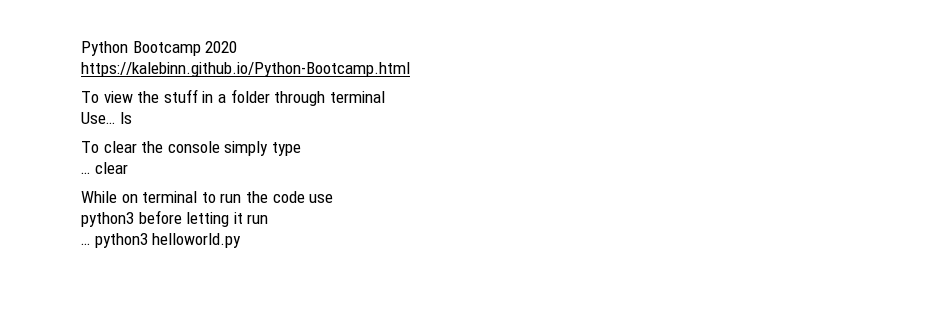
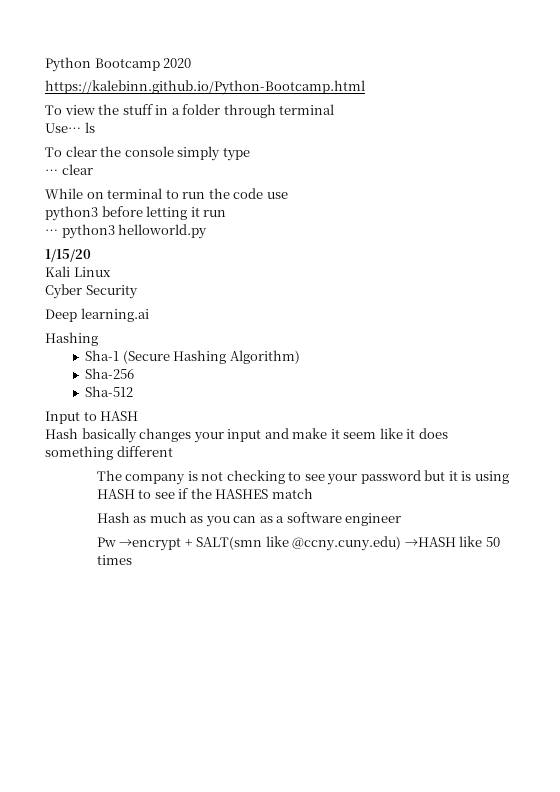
+ 1/15/20
+ Kali Linux
+ Cyber Security
+ Deep learning.ai
+ Hashing
+ Sha-1 (Secure Hashing Algorithm)
+ Sha-256
+ Sha-512
+ Input to HASH
+ Hash basically changes your input and make it seem like it does something different
+ The company is not checking to see your password but it is using HASH to see if the HASHES match
+ Hash as much as you can as a software engineer
+ Pw →encrypt + SALT(smn like @ccny.cuny.edu) →HASH like 50 times

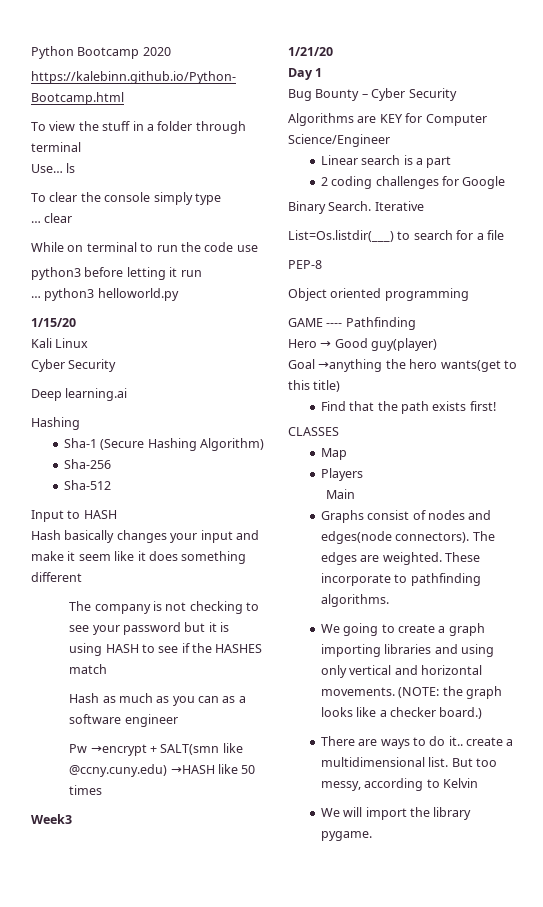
+ Week3
+ 1/21/20
+ Day 1
+ Bug Bounty – Cyber Security
+ Algorithms are KEY for Computer Science/Engineer
+ Linear search is a part
+ 2 coding challenges for Google
+ Binary Search. Iterative
+ List=Os.listdir(___) to search for a file
+ PEP-8
+ Object oriented programming
+ GAME ---- Pathfinding
+ Hero → Good guy(player)
+ Goal →anything the hero wants(get to this title)
+ Find that the path exists first!
+ CLASSES
+ Map
+ Players
+ Main
+ Graphs consist of nodes and edges(node connectors). The edges are weighted. These incorporate to pathfinding algorithms.
+ We going to create a graph importing libraries and using only vertical and horizontal movements. (NOTE: the graph looks like a checker board.)
+ There are ways to do it.. create a multidimensional list. But too messy, according to Kelvin
+ We will import the library pygame.

